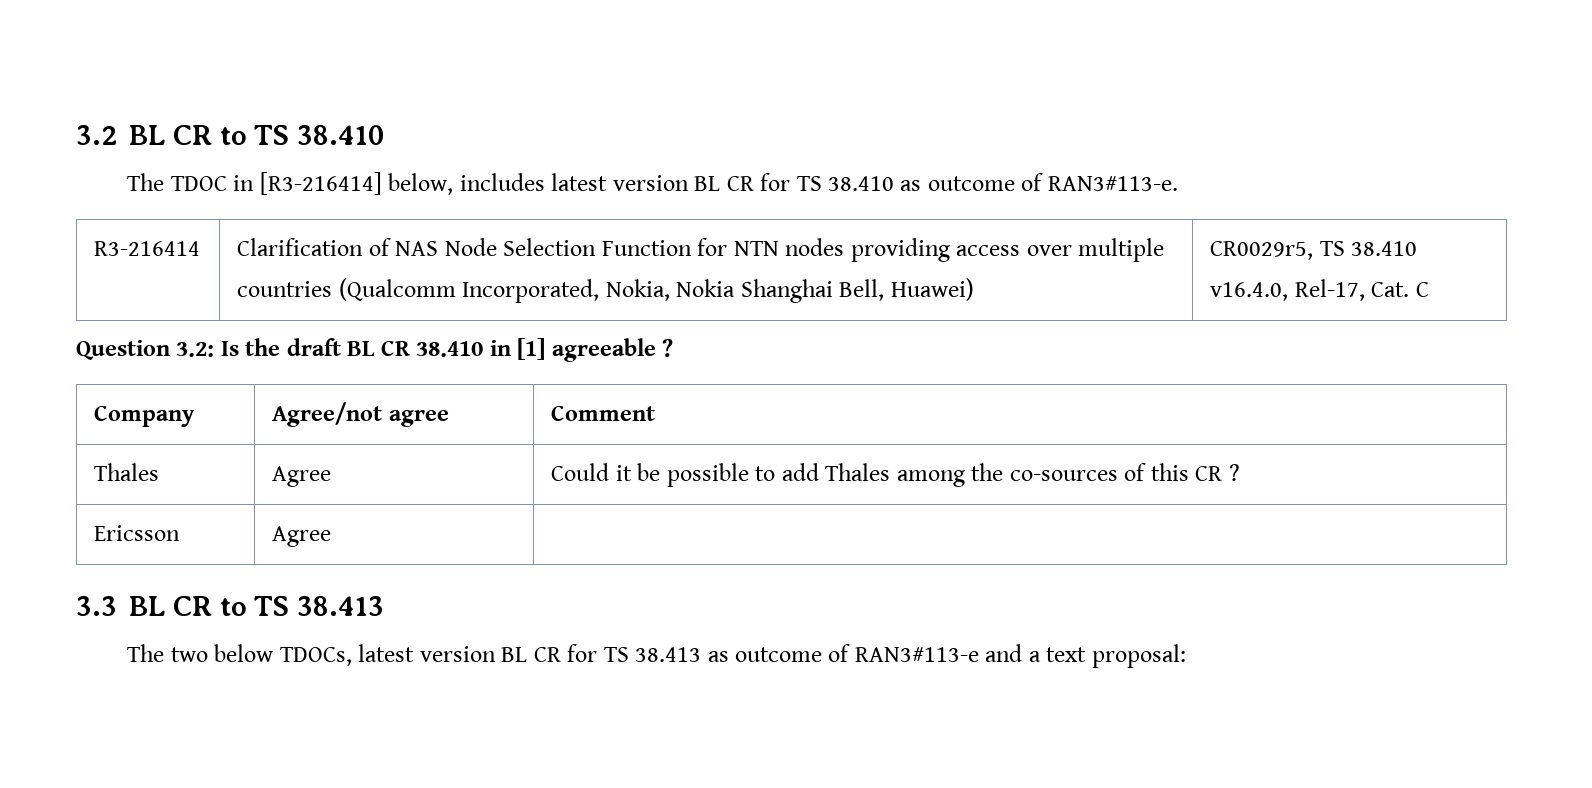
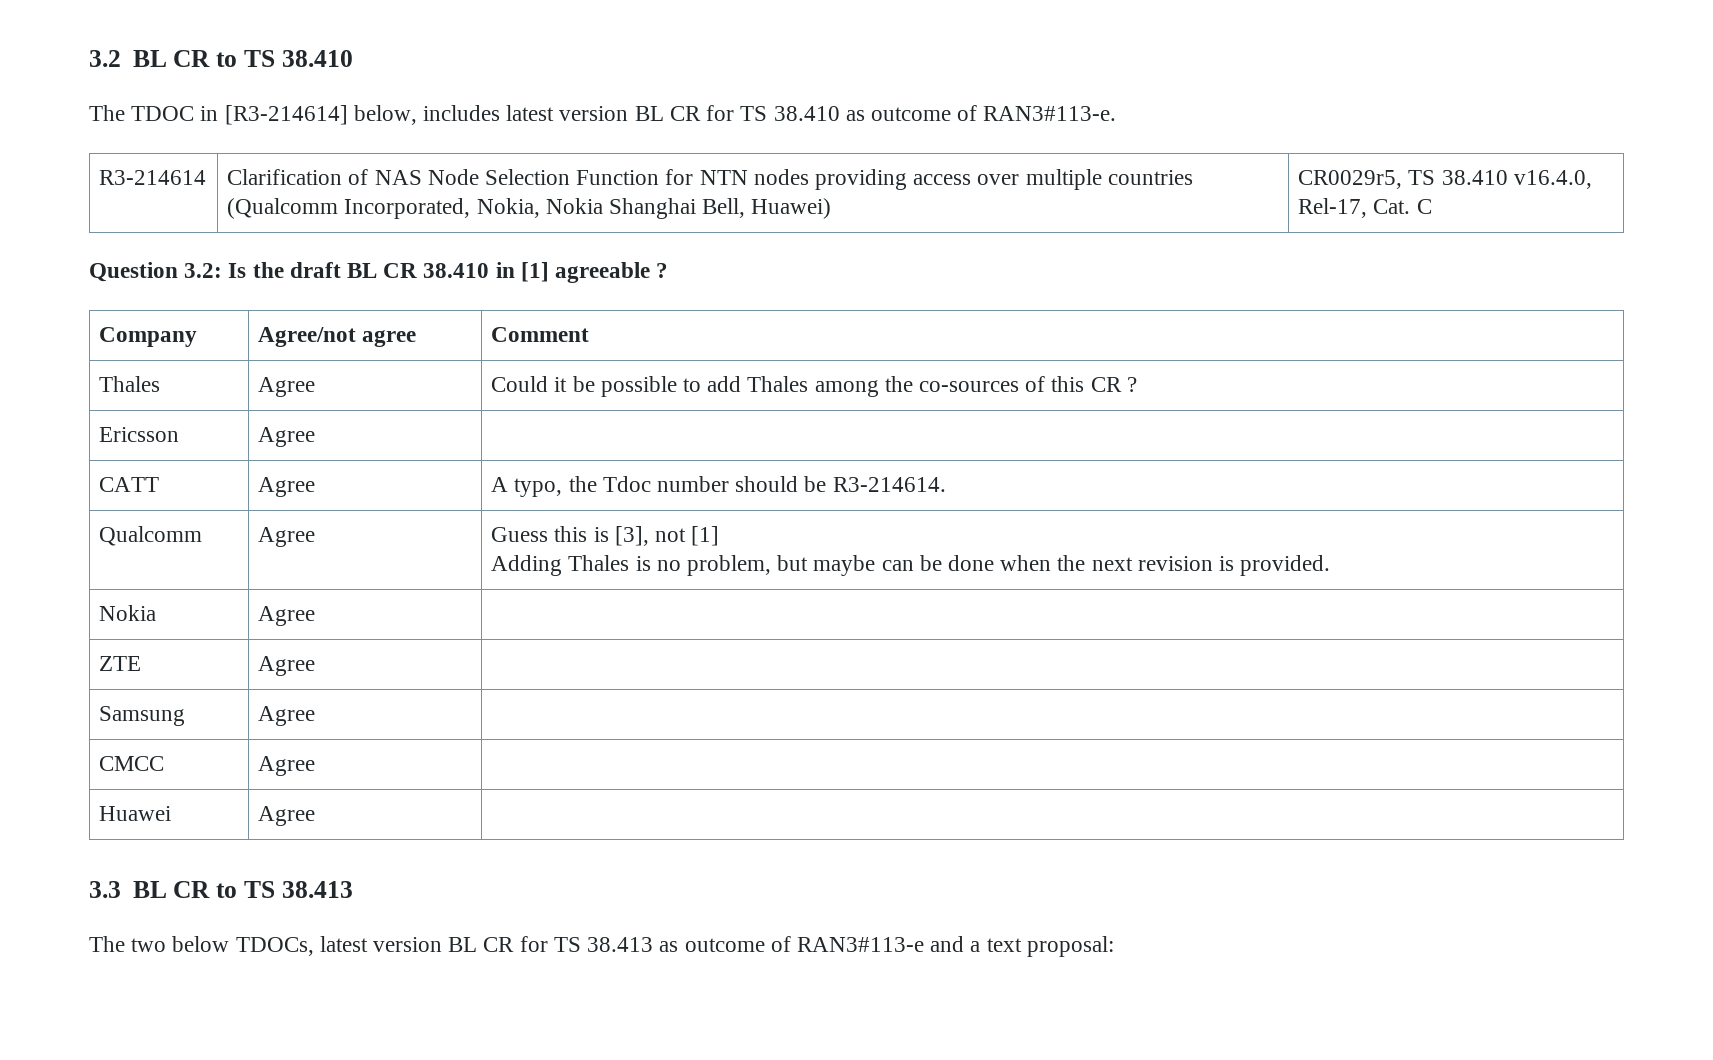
- The TDOC in [R3-216414] below, includes latest version BL CR for TS 38.410 as outcome of RAN3#113-e.
+ The TDOC in [R3-214614] below, includes latest version BL CR for TS 38.410 as outcome of RAN3#113-e.
- R3-216414 | Clarification of NAS Node Selection Function for NTN nodes providing access over multiple countries (Qualcomm Incorporated, Nokia, Nokia Shanghai Bell, Huawei) | CR0029r5, TS 38.410 v16.4.0, Rel-17, Cat. C
+ R3-214614 | Clarification of NAS Node Selection Function for NTN nodes providing access over multiple countries (Qualcomm Incorporated, Nokia, Nokia Shanghai Bell, Huawei) | CR0029r5, TS 38.410 v16.4.0, Rel-17, Cat. C
+ CATT | Agree | A typo, the Tdoc number should be R3-214614.
+ Qualcomm | Agree | Guess this is [3], not [1]
+ Adding Thales is no problem, but maybe can be done when the next revision is provided.
+ Nokia | Agree |
+ ZTE | Agree |
+ Samsung | Agree |
+ CMCC | Agree |
+ Huawei | Agree |

